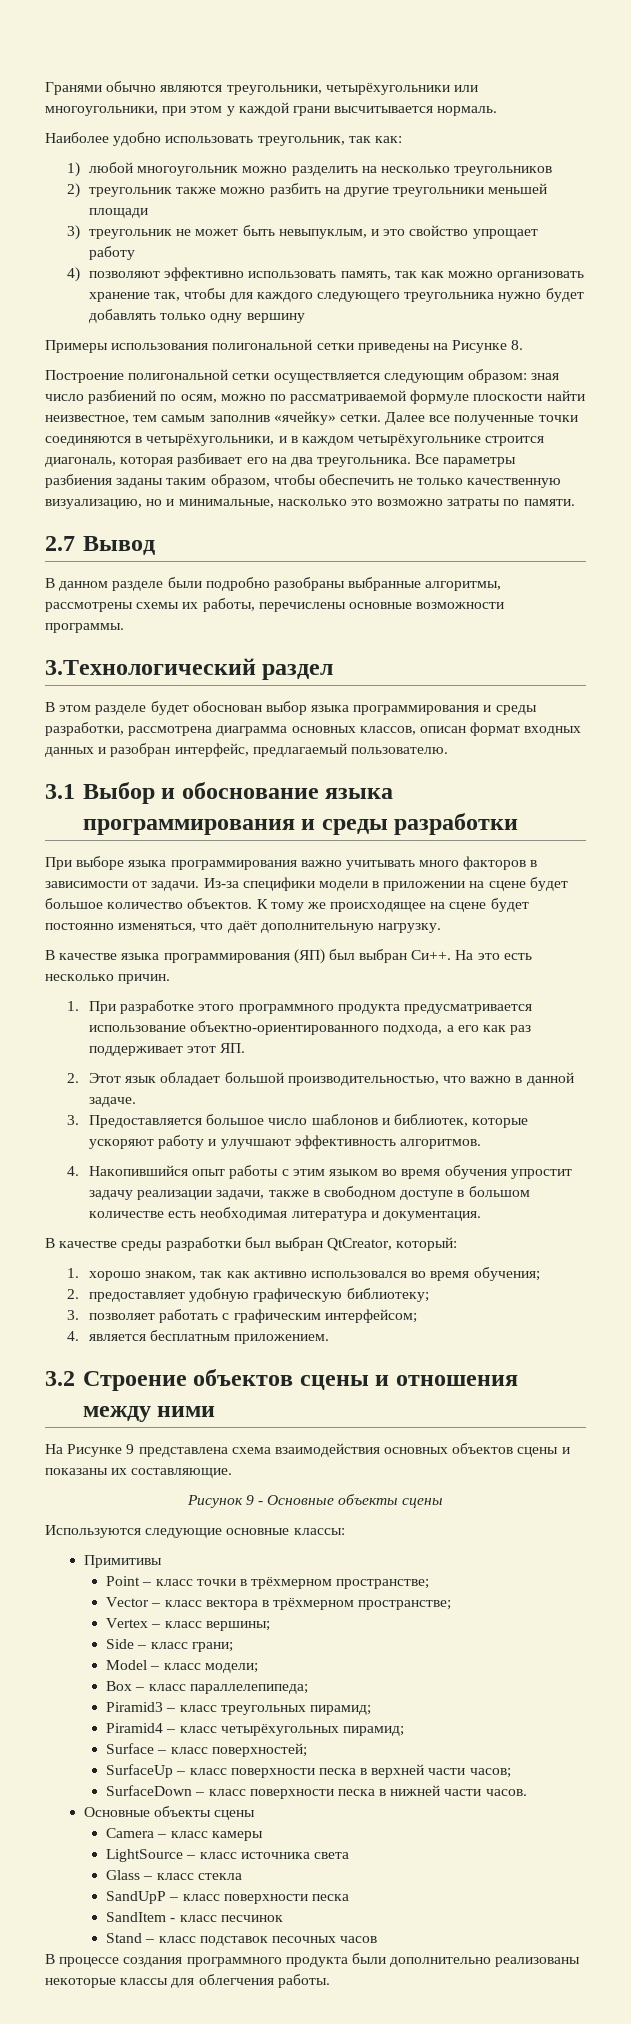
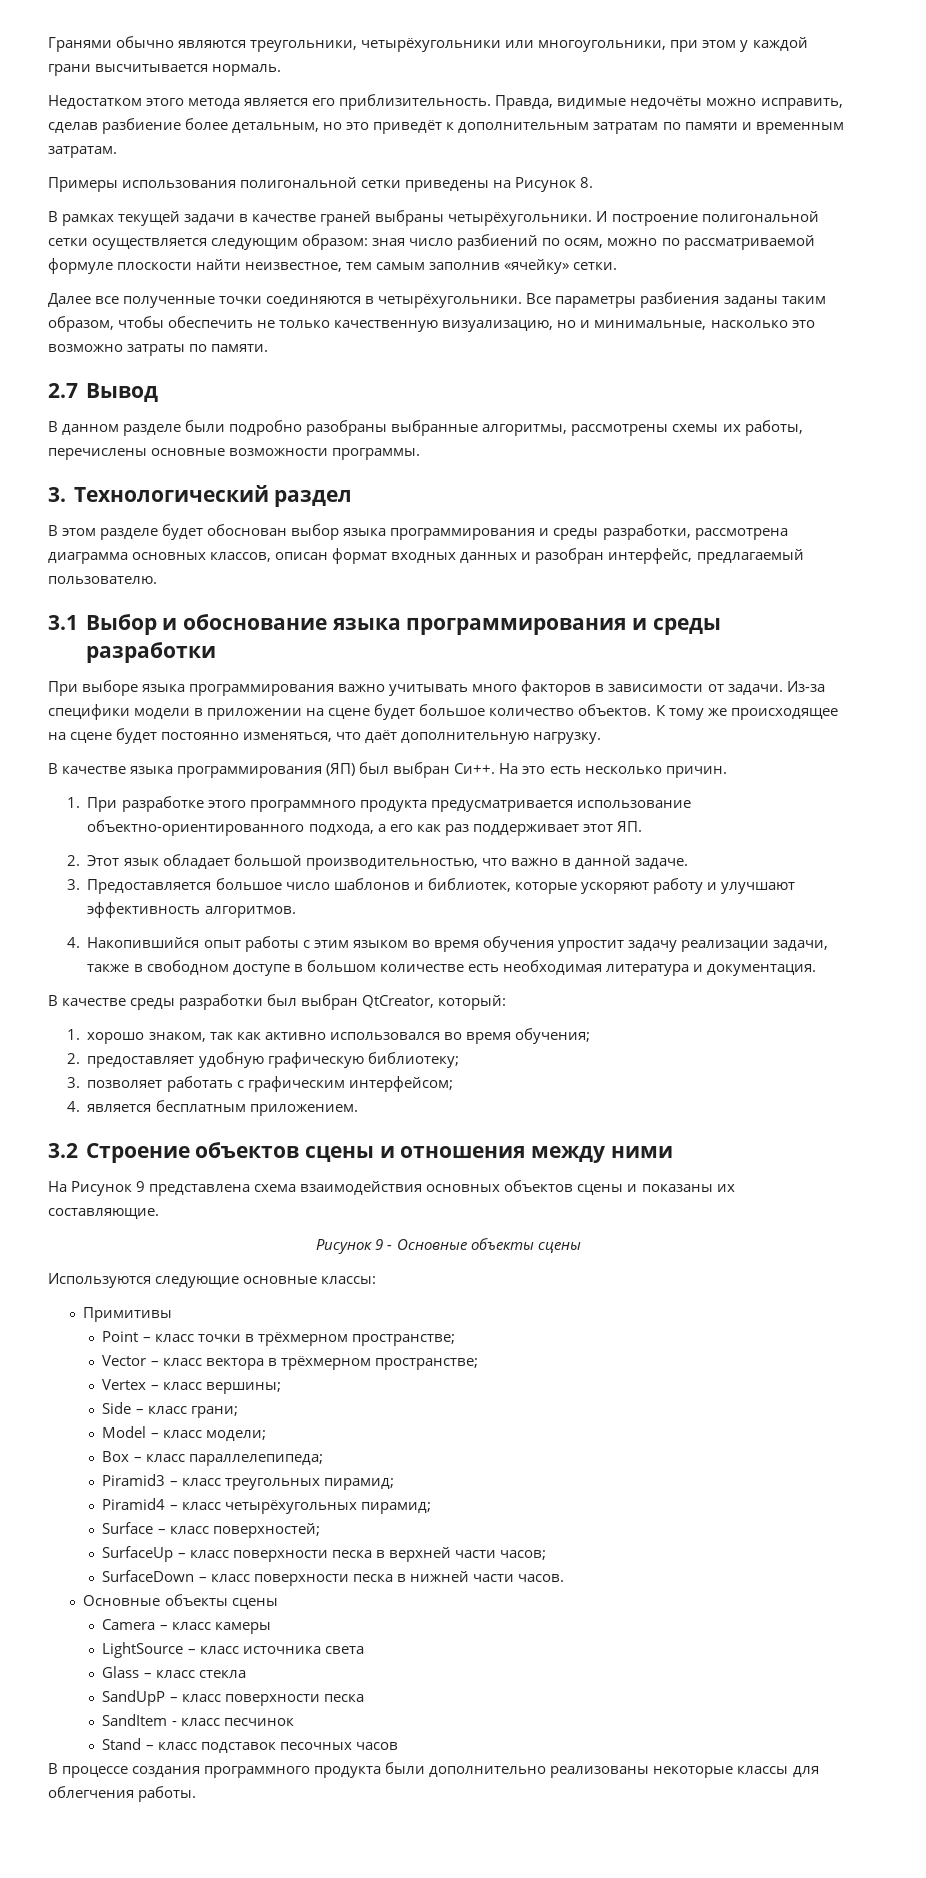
- Наиболее удобно использовать треугольник, так как:
- 1) любой многоугольник можно разделить на несколько треугольников
- 2) треугольник также можно разбить на другие треугольники меньшей площади
- 3) треугольник не может быть невыпуклым, и это свойство упрощает работу
- 4) позволяют эффективно использовать память, так как можно организовать хранение так, чтобы для каждого следующего треугольника нужно будет добавлять только одну вершину
+ Недостатком этого метода является его приблизительность. Правда, видимые недочёты можно исправить, сделав разбиение более детальным, но это приведёт к дополнительным затратам по памяти и временным затратам.
- Примеры использования полигональной сетки приведены на Рисунке 8.
+ Примеры использования полигональной сетки приведены на Рисунок 8.
- Построение полигональной сетки осуществляется следующим образом: зная число разбиений по осям, можно по рассматриваемой формуле плоскости найти неизвестное, тем самым заполнив «ячейку» сетки. Далее все полученные точки соединяются в четырёхугольники, и в каждом четырёхугольнике строится диагональ, которая разбивает его на два треугольника.
+ В рамках текущей задачи в качестве граней выбраны четырёхугольники. И построение полигональной сетки осуществляется следующим образом: зная число разбиений по осям, можно по рассматриваемой формуле плоскости найти неизвестное, тем самым заполнив «ячейку» сетки.
+ Далее все полученные точки соединяются в четырёхугольники.
- 3.Технологический раздел
+ 3. Технологический раздел
- На Рисунке 9 представлена схема взаимодействия основных объектов сцены и показаны их составляющие.
+ На Рисунок 9 представлена схема взаимодействия основных объектов сцены и показаны их составляющие.

